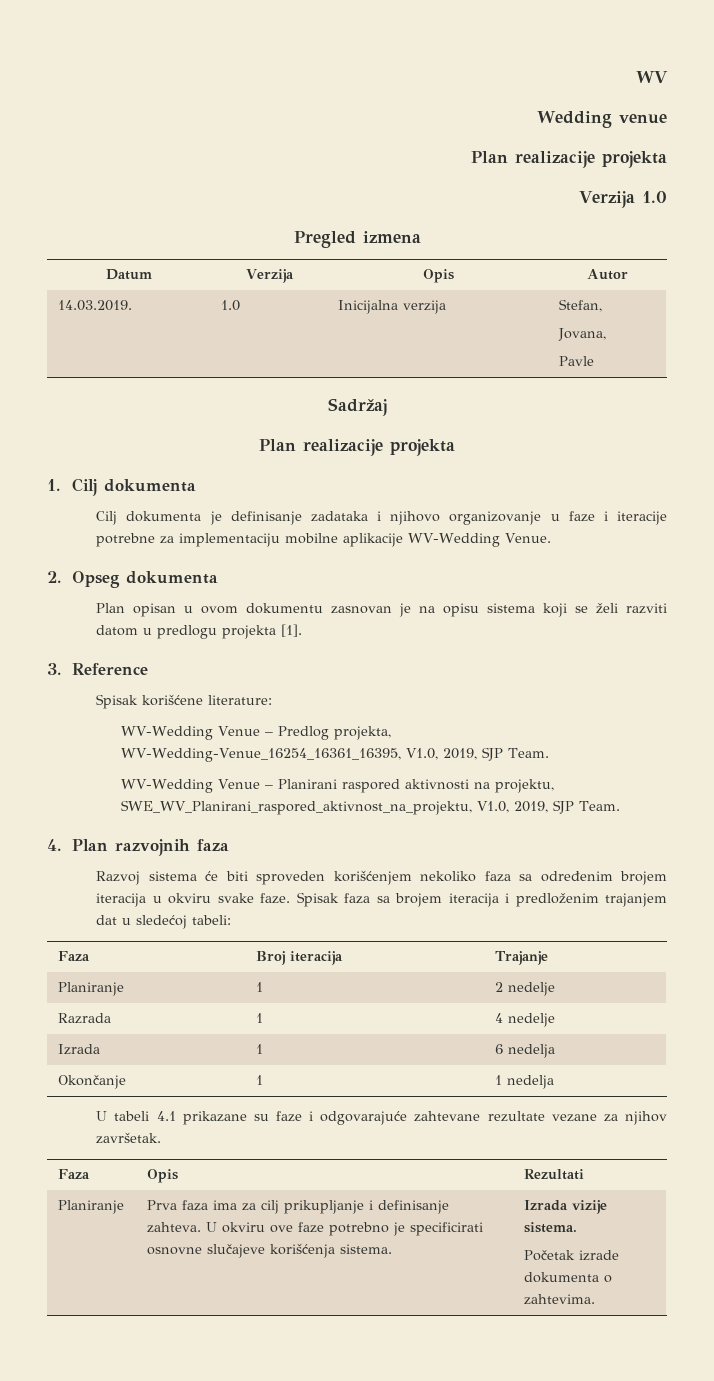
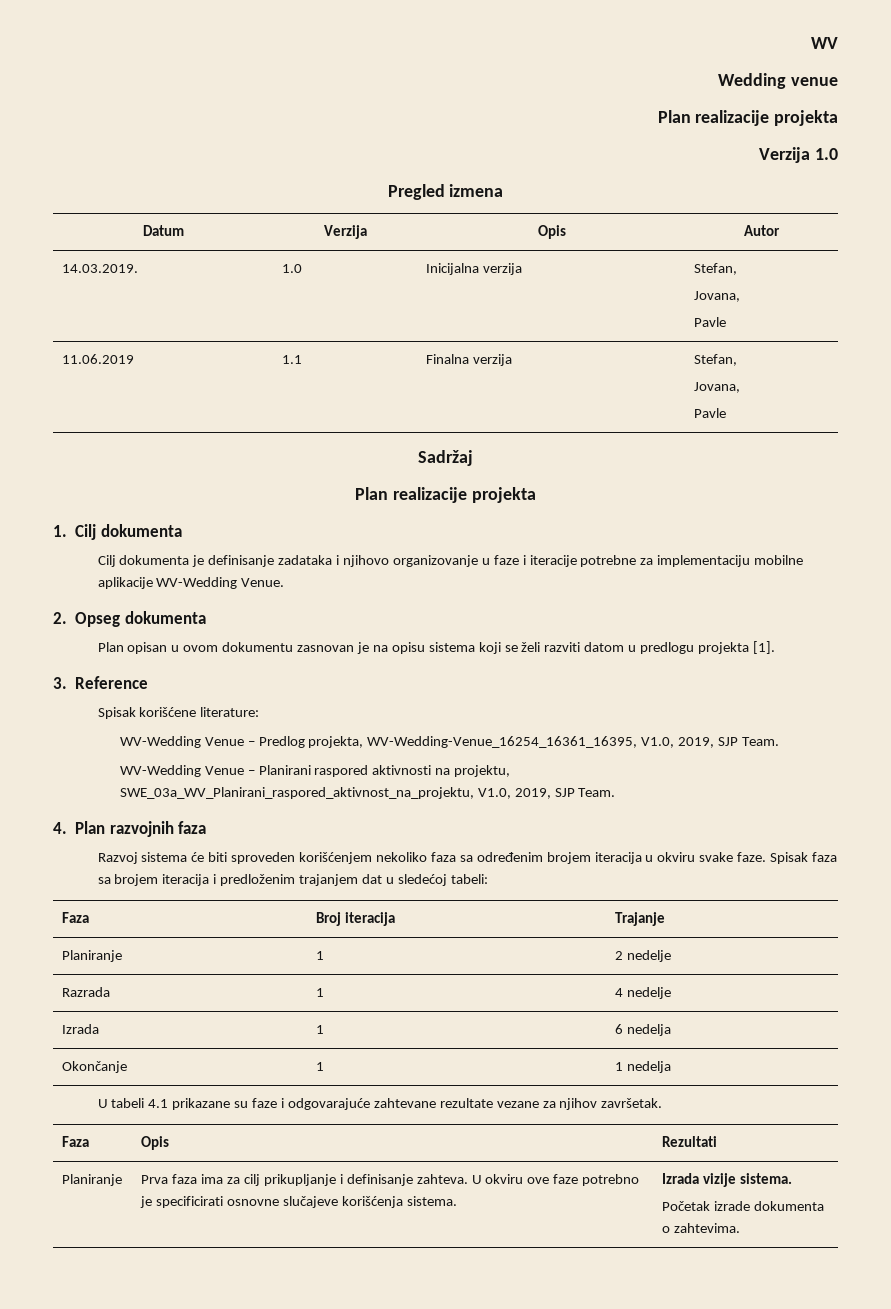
+ 11.06.2019 | 1.1 | Finalna verzija | Stefan,
+ Jovana,
+ Pavle
- WV-Wedding Venue – Planirani raspored aktivnosti na projektu, SWE_WV_Planirani_raspored_aktivnost_na_projektu, V1.0, 2019, SJP Team.
+ WV-Wedding Venue – Planirani raspored aktivnosti na projektu, SWE_03a_WV_Planirani_raspored_aktivnost_na_projektu, V1.0, 2019, SJP Team.

